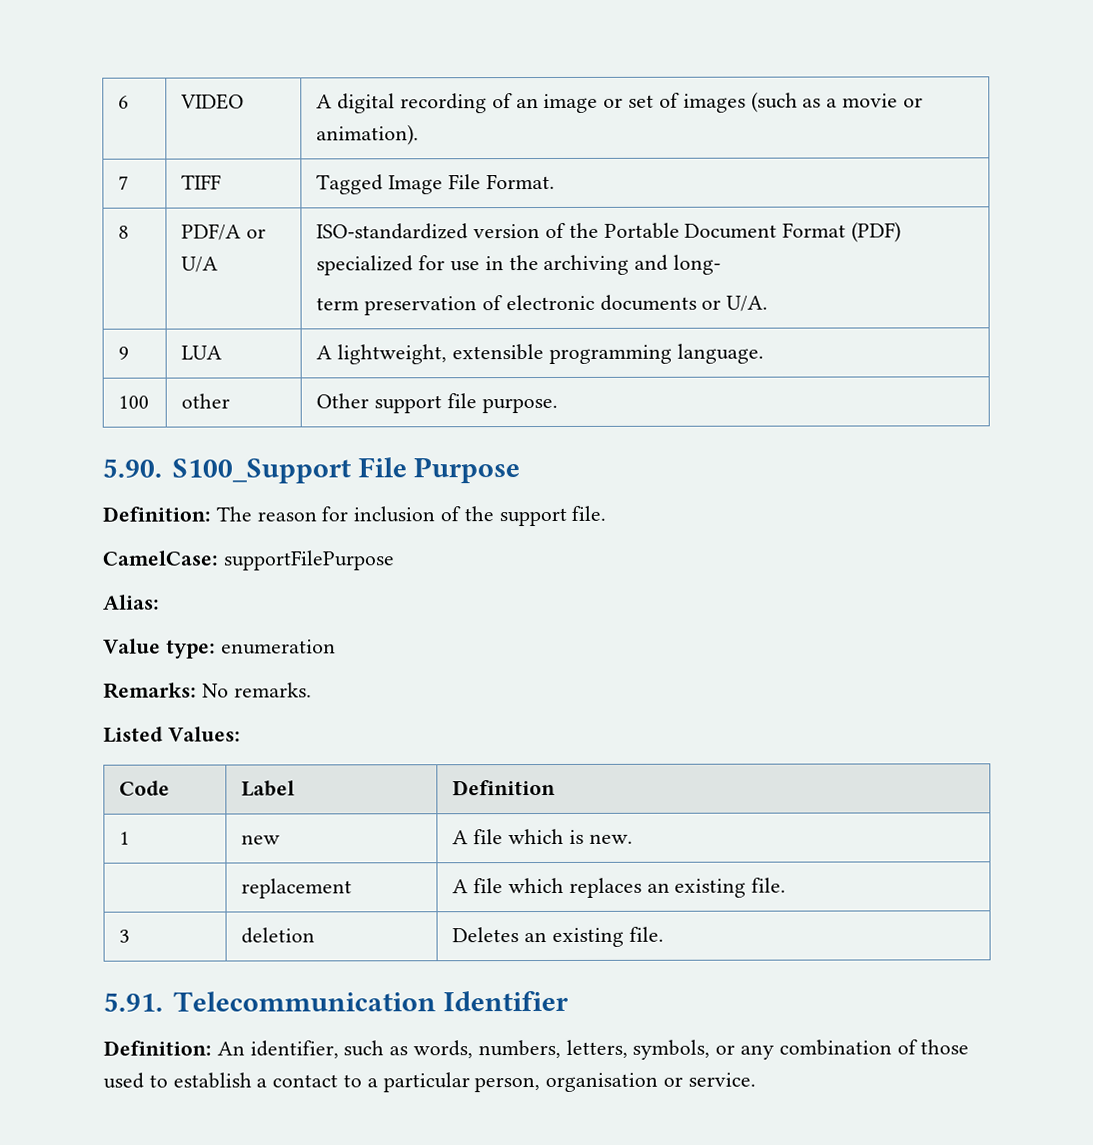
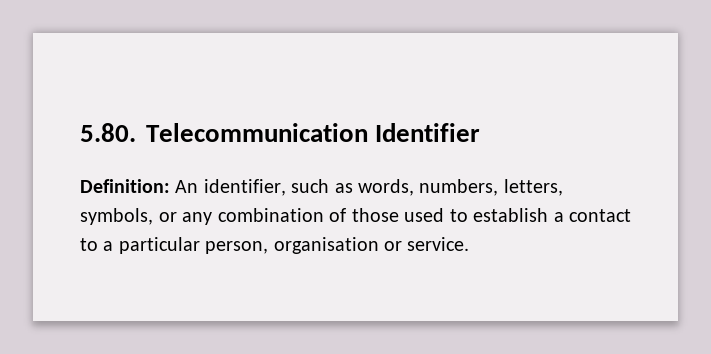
- 6 | VIDEO | A digital recording of an image or set of images (such as a movie or animation).
- 7 | TIFF | Tagged Image File Format.
- 8 | PDF/A or U/A | ISO-standardized version of the Portable Document Format (PDF) specialized for use in the archiving and long-
- term preservation of electronic documents or U/A.
- 9 | LUA | A lightweight, extensible programming language.
- 100 | other | Other support file purpose.
- 5.90. S100_Support File Purpose
- Definition: The reason for inclusion of the support file.
- CamelCase: supportFilePurpose
- Alias:
- Value type: enumeration
- Remarks: No remarks.
- Listed Values:
- Code | Label | Definition
- 1 | new | A file which is new.
- | replacement | A file which replaces an existing file.
- 3 | deletion | Deletes an existing file.
- 5.91. Telecommunication Identifier
+ 5.80. Telecommunication Identifier

